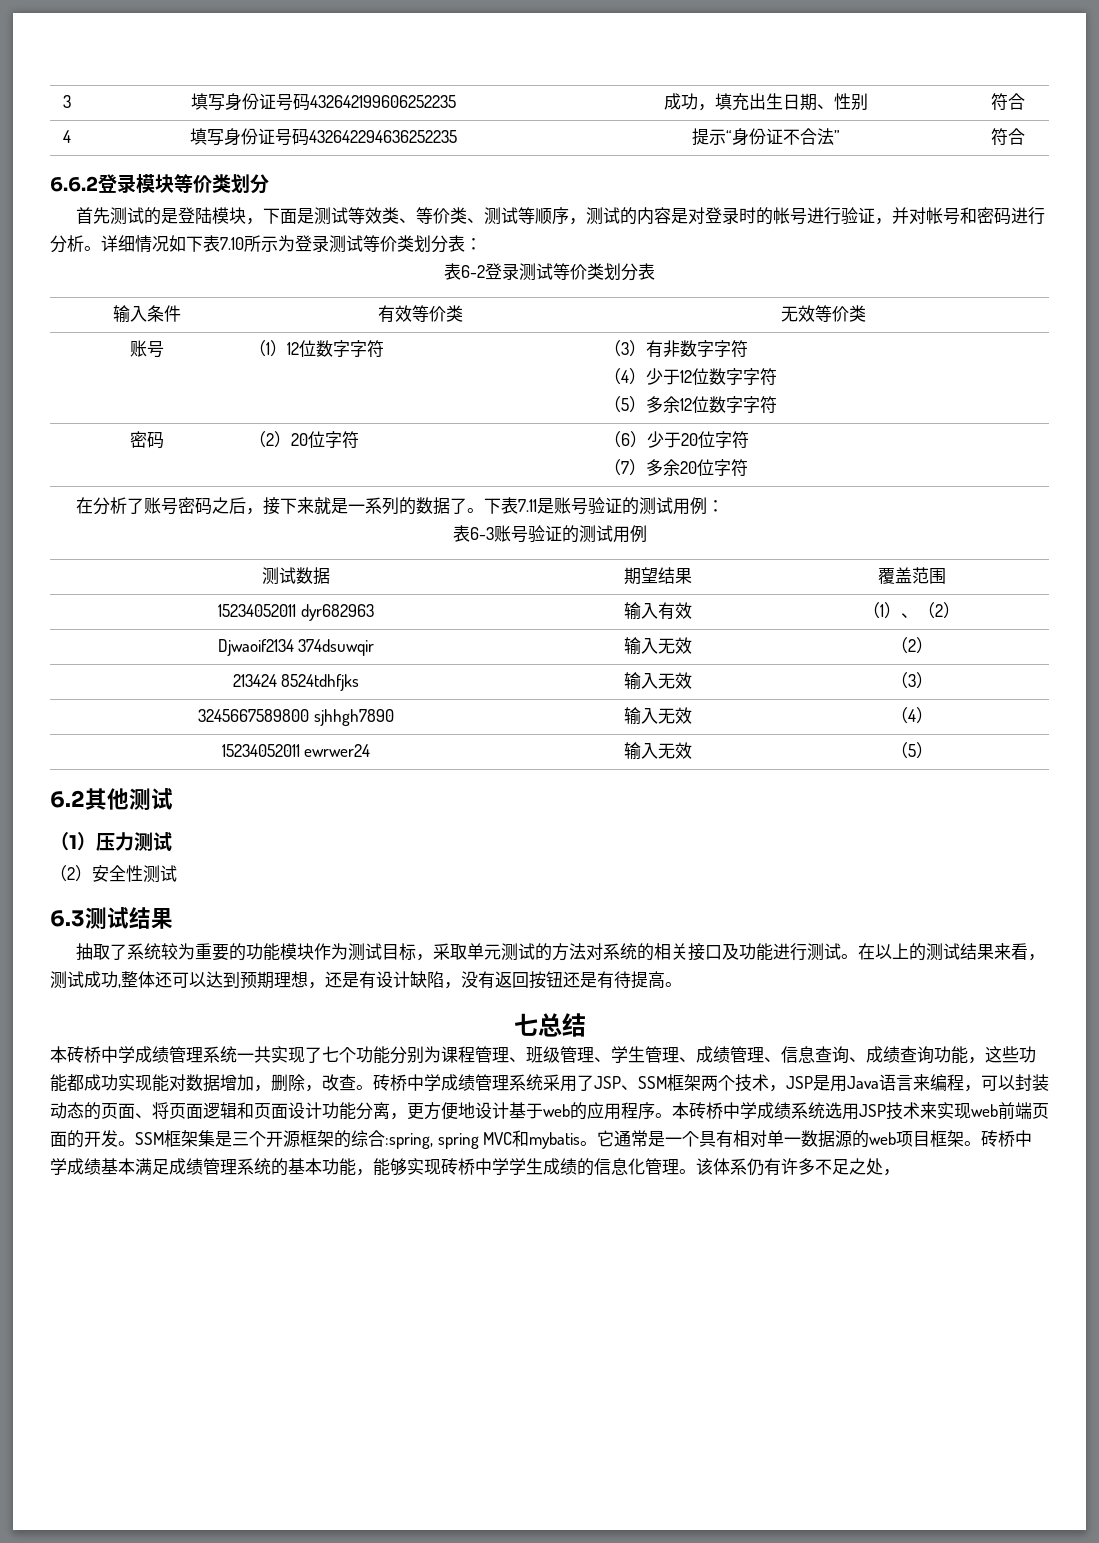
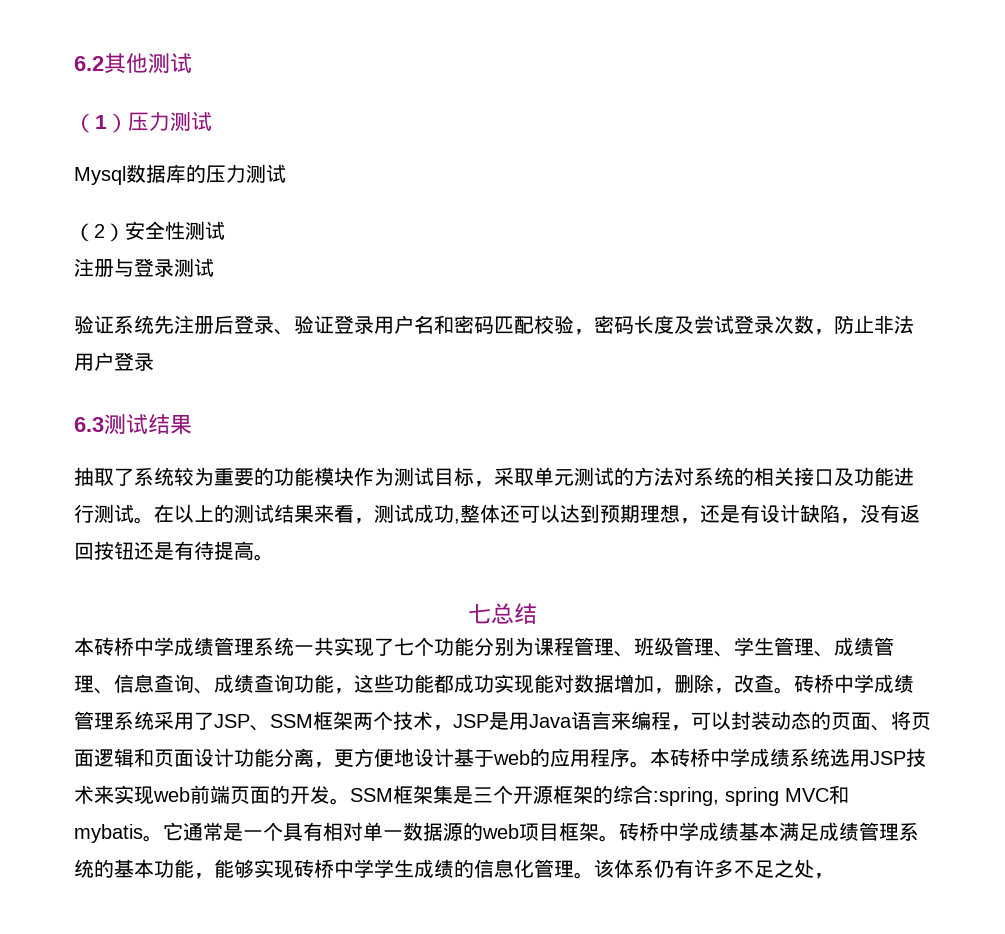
- 3 | 填写身份证号码432642199606252235 | 成功，填充出生日期、性别 | 符合
- 4 | 填写身份证号码432642294636252235 | 提示“身份证不合法” | 符合
- 6.6.2登录模块等价类划分
- 首先测试的是登陆模块，下面是测试等效类、等价类、测试等顺序，测试的内容是对登录时的帐号进行验证，并对帐号和密码进行分析。详细情况如下表7.10所示为登录测试等价类划分表：
- 表6-2登录测试等价类划分表
- 输入条件 | 有效等价类 | 无效等价类
- 账号 | （1）12位数字字符 | （3）有非数字字符
- （4）少于12位数字字符
- （5）多余12位数字字符
- 密码 | （2）20位字符 | （6）少于20位字符
- （7）多余20位字符
- 在分析了账号密码之后，接下来就是一系列的数据了。下表7.11是账号验证的测试用例：
- 表6-3账号验证的测试用例
- 测试数据 | 期望结果 | 覆盖范围
- 15234052011 dyr682963 | 输入有效 | （1）、（2）
- Djwaoif2134 374dsuwqir | 输入无效 | （2）
- 213424 8524tdhfjks | 输入无效 | （3）
- 3245667589800 sjhhgh7890 | 输入无效 | （4）
- 15234052011 ewrwer24 | 输入无效 | （5）
+ Mysql数据库的压力测试
+ 注册与登录测试
+ 验证系统先注册后登录、验证登录用户名和密码匹配校验，密码长度及尝试登录次数，防止非法用户登录

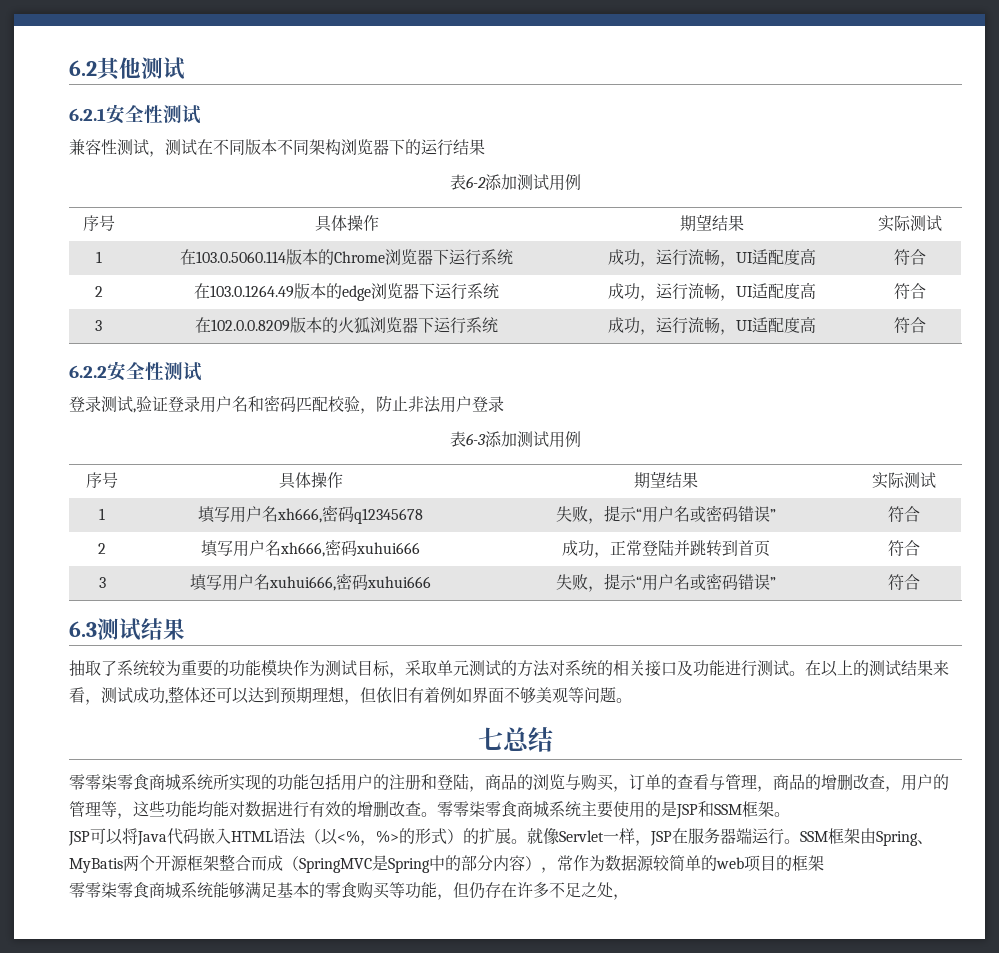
- （1）压力测试
- Mysql数据库的压力测试
- （2）安全性测试
- 注册与登录测试
- 验证系统先注册后登录、验证登录用户名和密码匹配校验，密码长度及尝试登录次数，防止非法用户登录
+ 6.2.1安全性测试
+ 兼容性测试，测试在不同版本不同架构浏览器下的运行结果
+ 表6-2添加测试用例
+ 序号 | 具体操作 | 期望结果 | 实际测试
+ 1 | 在103.0.5060.114版本的Chrome浏览器下运行系统 | 成功，运行流畅，UI适配度高 | 符合
+ 2 | 在103.0.1264.49版本的edge浏览器下运行系统 | 成功，运行流畅，UI适配度高 | 符合
+ 3 | 在102.0.0.8209版本的火狐浏览器下运行系统 | 成功，运行流畅，UI适配度高 | 符合
+ 6.2.2安全性测试
+ 登录测试,验证登录用户名和密码匹配校验，防止非法用户登录
+ 表6-3添加测试用例
+ 序号 | 具体操作 | 期望结果 | 实际测试
+ 1 | 填写用户名xh666,密码q12345678 | 失败，提示“用户名或密码错误” | 符合
+ 2 | 填写用户名xh666,密码xuhui666 | 成功，正常登陆并跳转到首页 | 符合
+ 3 | 填写用户名xuhui666,密码xuhui666 | 失败，提示“用户名或密码错误” | 符合
- 在以上的测试结果来看，测试成功,整体还可以达到预期理想，还是有设计缺陷，没有返回按钮还是有待提高。
+ 在以上的测试结果来看，测试成功,整体还可以达到预期理想，但依旧有着例如界面不够美观等问题。
  七总结
- 本砖桥中学成绩管理系统一共实现了七个功能分别为课程管理、班级管理、学生管理、成绩管理、信息查询、成绩查询功能，这些功能都成功实现能对数据增加，删除，改查。砖桥中学成绩管理系统采用了JSP、SSM框架两个技术，JSP是用Java语言来编程，可以封装动态的页面、将页面逻辑和页面设计功能分离，更方便地设计基于web的应用程序。本砖桥中学成绩系统选用JSP技术来实现web前端页面的开发。SSM框架集是三个开源框架的综合:spring, spring MVC和mybatis。它通常是一个具有相对单一数据源的web项目框架。砖桥中学成绩基本满足成绩管理系统的基本功能，能够实现砖桥中学学生成绩的信息化管理。该体系仍有许多不足之处，
+ 零零柒零食商城系统所实现的功能包括用户的注册和登陆，商品的浏览与购买，订单的查看与管理，商品的增删改查，用户的管理等，这些功能均能对数据进行有效的增删改查。零零柒零食商城系统主要使用的是JSP和SSM框架。
+ JSP可以将Java代码嵌入HTML语法（以<%，%>的形式）的扩展。就像Servlet一样，JSP在服务器端运行。SSM框架由Spring、MyBatis两个开源框架整合而成（SpringMVC是Spring中的部分内容），常作为数据源较简单的web项目的框架
+ 零零柒零食商城系统能够满足基本的零食购买等功能，但仍存在许多不足之处，

